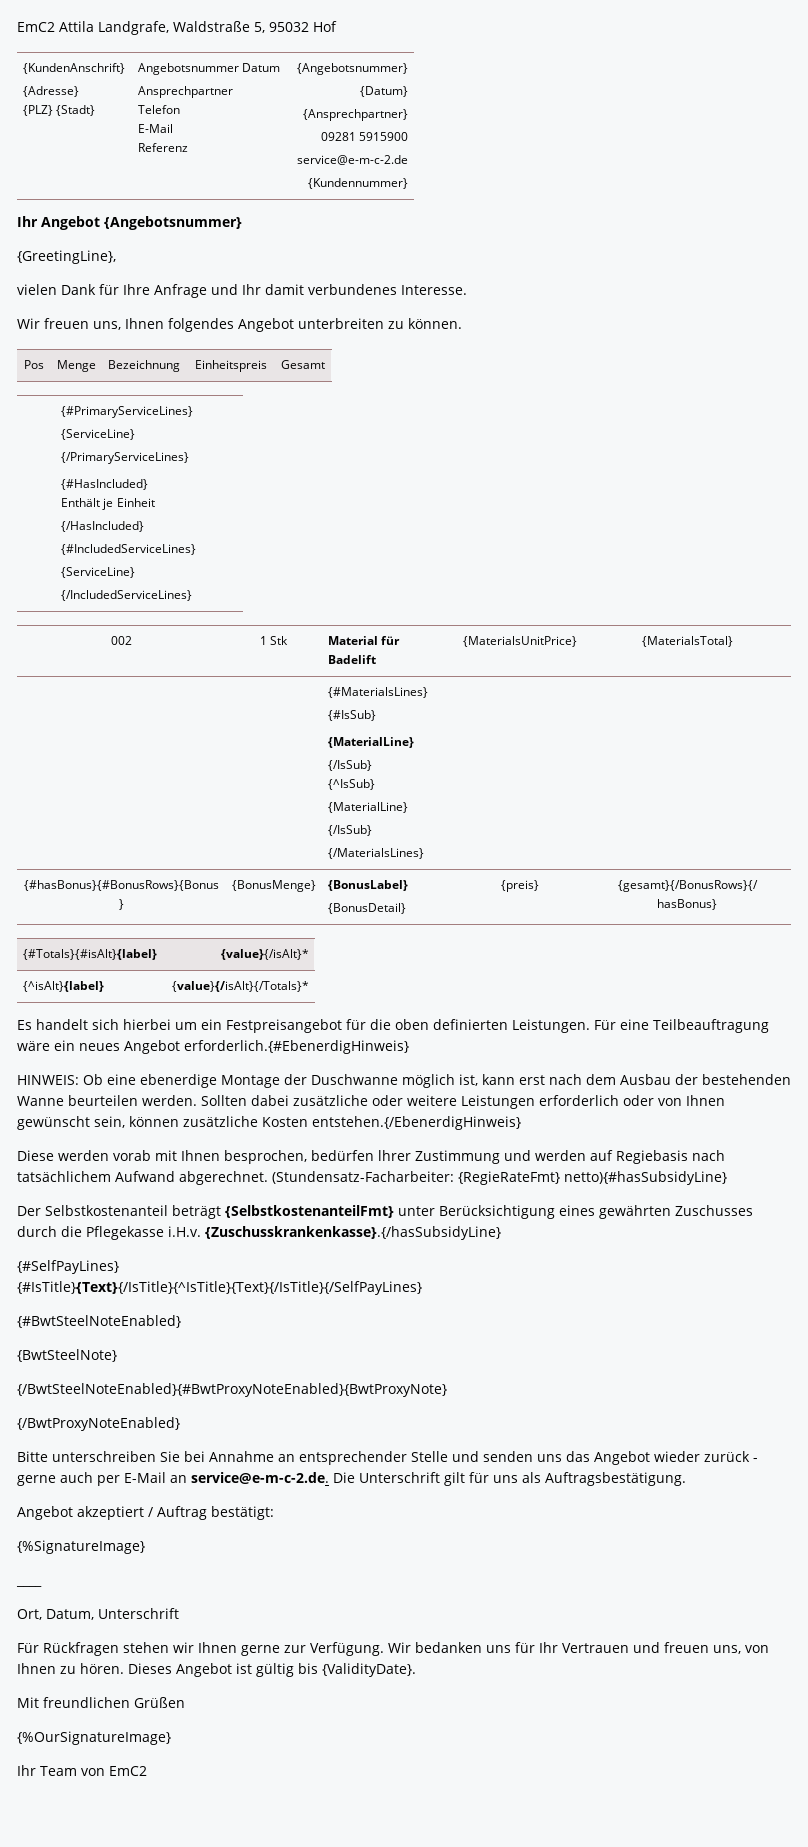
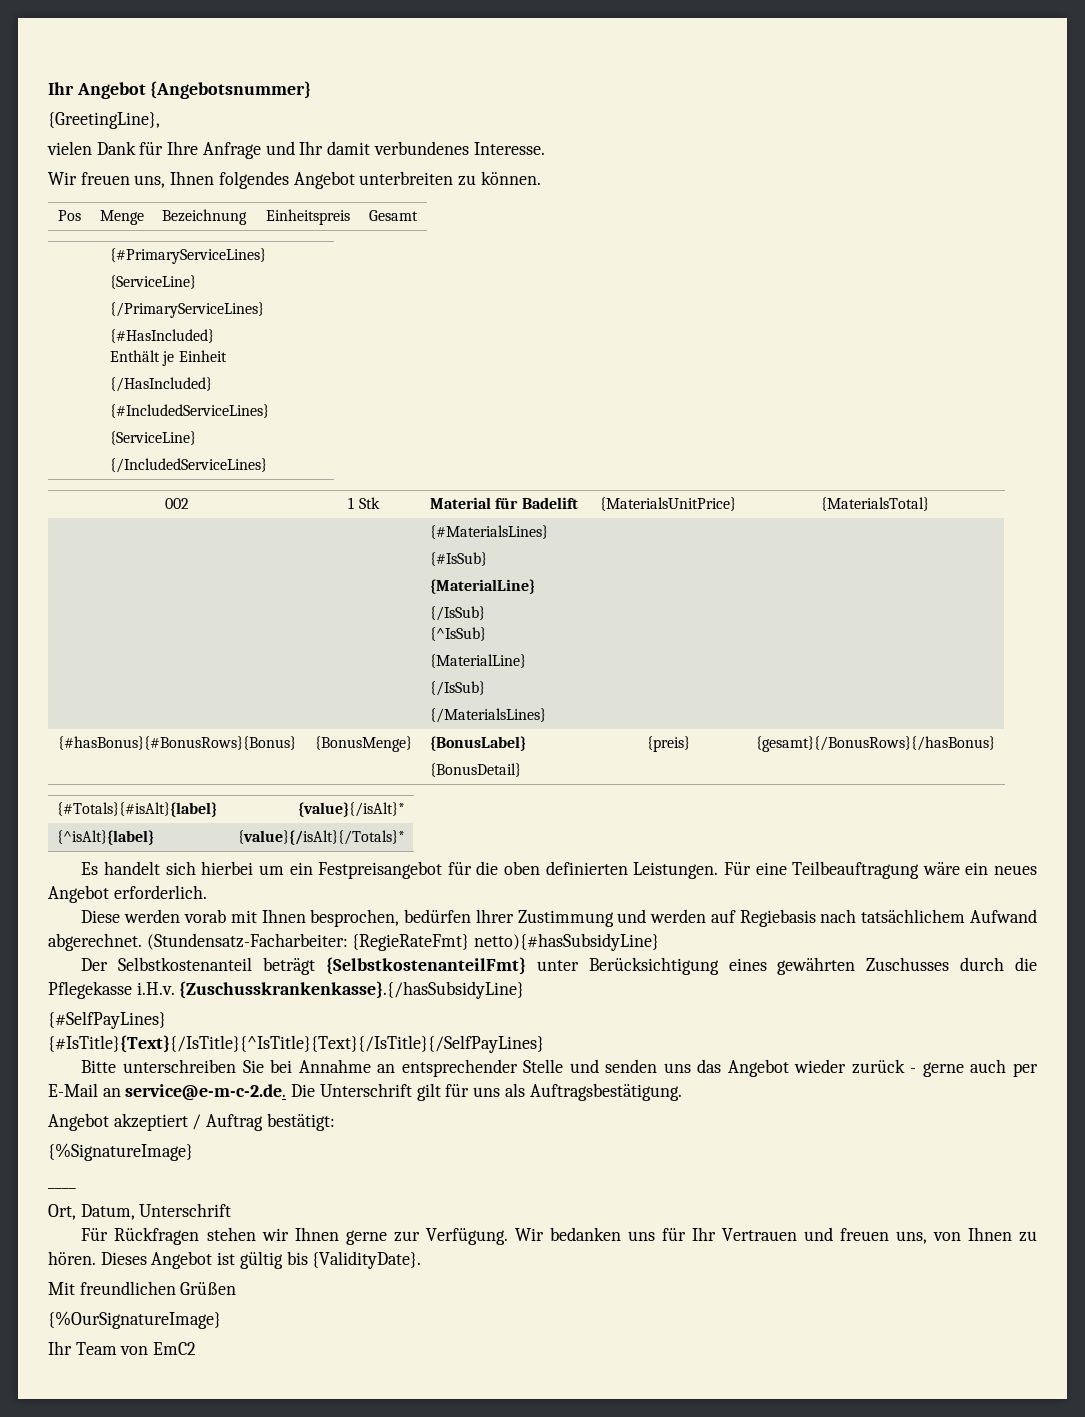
- EmC2 Attila Landgrafe, Waldstraße 5, 95032 Hof
- {KundenAnschrift}
- {Adresse}
- {PLZ} {Stadt} | Angebotsnummer Datum
- Ansprechpartner
- Telefon
- E-Mail
- Referenz | {Angebotsnummer}
- {Datum}
- {Ansprechpartner}
- 09281 5915900
- service@e-m-c-2.de
- {Kundennummer}
- Für eine Teilbeauftragung wäre ein neues Angebot erforderlich.{#EbenerdigHinweis}
- HINWEIS: Ob eine ebenerdige Montage der Duschwanne möglich ist, kann erst nach dem Ausbau der bestehenden Wanne beurteilen werden. Sollten dabei zusätzliche oder weitere Leistungen erforderlich oder von Ihnen gewünscht sein, können zusätzliche Kosten entstehen.{/EbenerdigHinweis}
+ Für eine Teilbeauftragung wäre ein neues Angebot erforderlich.
- {#BwtSteelNoteEnabled}
- {BwtSteelNote}
- {/BwtSteelNoteEnabled}{#BwtProxyNoteEnabled}{BwtProxyNote}
- {/BwtProxyNoteEnabled}

